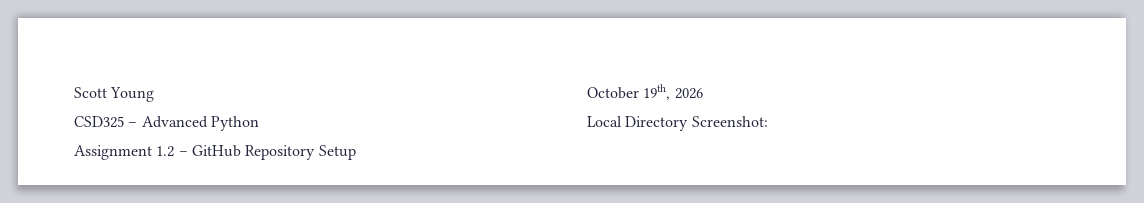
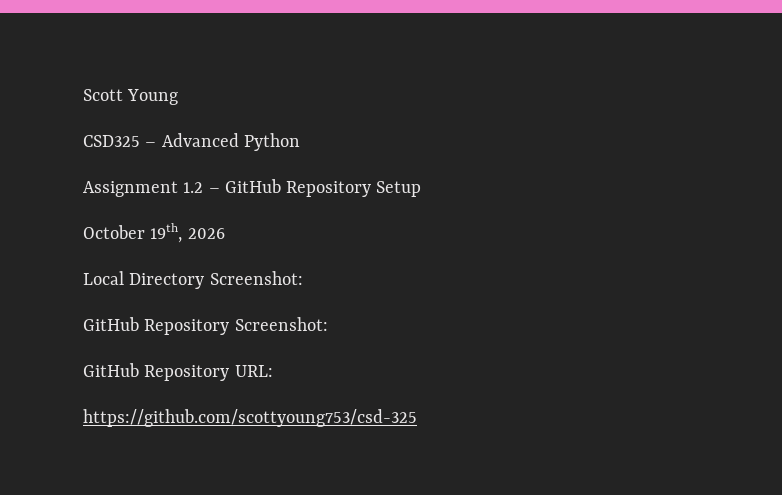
+ GitHub Repository Screenshot:
+ GitHub Repository URL:
+ https://github.com/scottyoung753/csd-325

